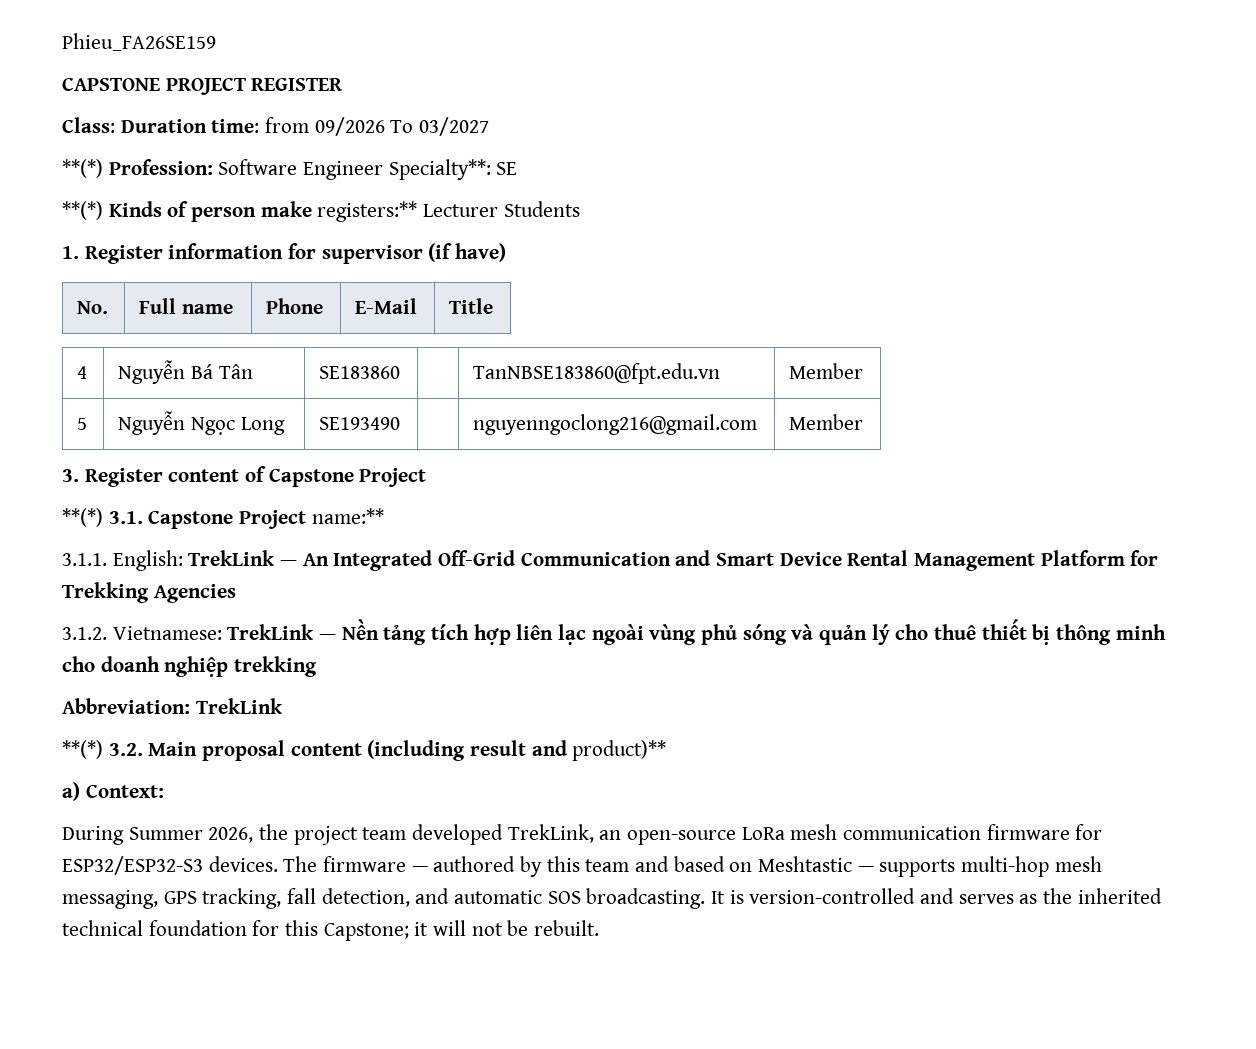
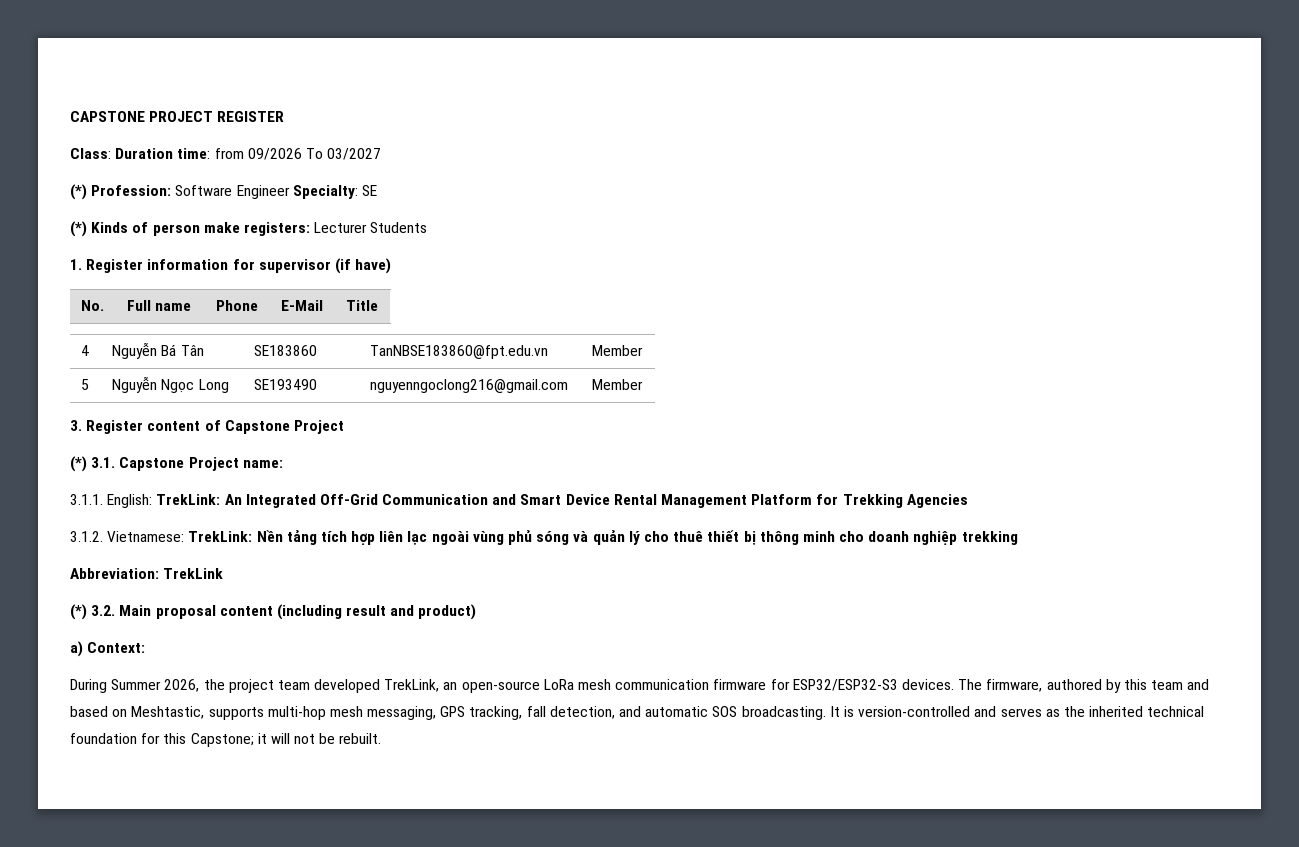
- Phieu_FA26SE159
- **(*) Profession: Software Engineer Specialty**: SE
+ (*) Profession: Software Engineer Specialty: SE
- **(*) Kinds of person make registers:** Lecturer Students
+ (*) Kinds of person make registers: Lecturer Students
- **(*) 3.1. Capstone Project name:**
+ (*) 3.1. Capstone Project name:
- 3.1.1. English: TrekLink — An Integrated Off-Grid Communication and Smart Device Rental Management Platform for Trekking Agencies
+ 3.1.1. English: TrekLink: An Integrated Off-Grid Communication and Smart Device Rental Management Platform for Trekking Agencies
- 3.1.2. Vietnamese: TrekLink — Nền tảng tích hợp liên lạc ngoài vùng phủ sóng và quản lý cho thuê thiết bị thông minh cho doanh nghiệp trekking
+ 3.1.2. Vietnamese: TrekLink: Nền tảng tích hợp liên lạc ngoài vùng phủ sóng và quản lý cho thuê thiết bị thông minh cho doanh nghiệp trekking
- **(*) 3.2. Main proposal content (including result and product)**
+ (*) 3.2. Main proposal content (including result and product)
- The firmware — authored by this team and based on Meshtastic — supports multi-hop mesh messaging, GPS tracking, fall detection, and automatic SOS broadcasting.
+ The firmware, authored by this team and based on Meshtastic, supports multi-hop mesh messaging, GPS tracking, fall detection, and automatic SOS broadcasting.

